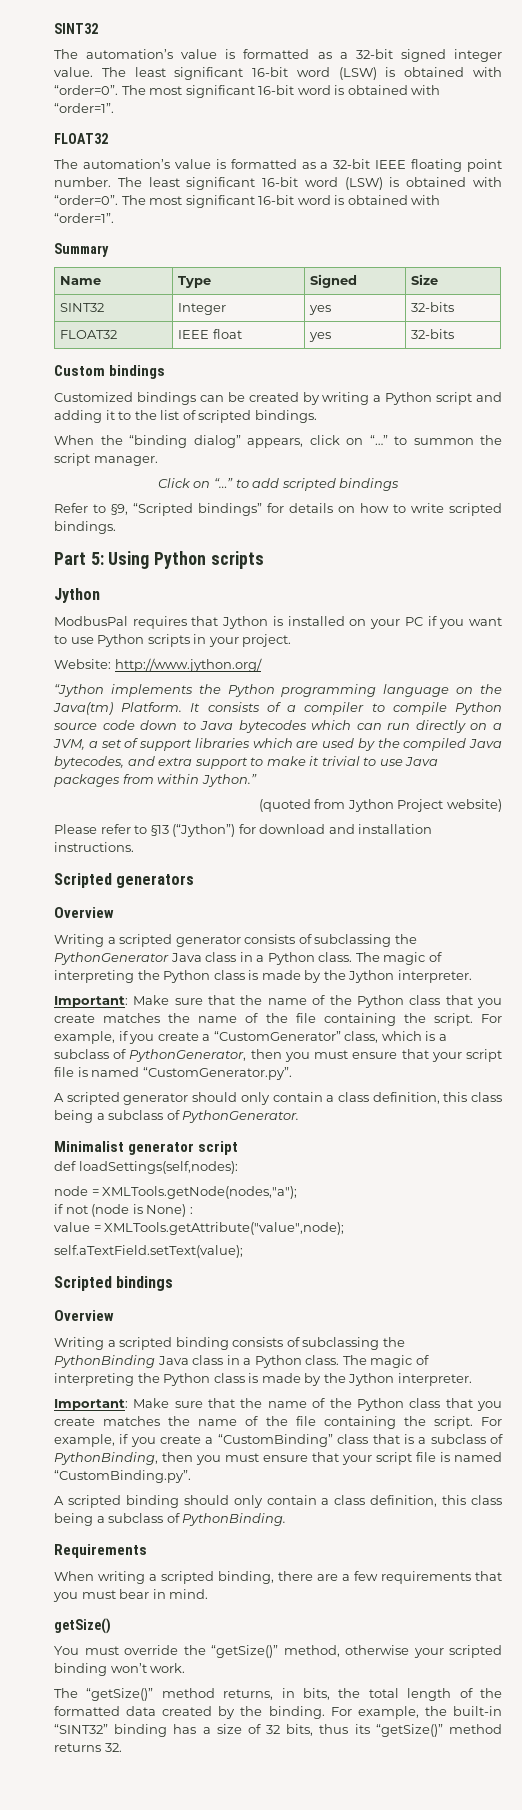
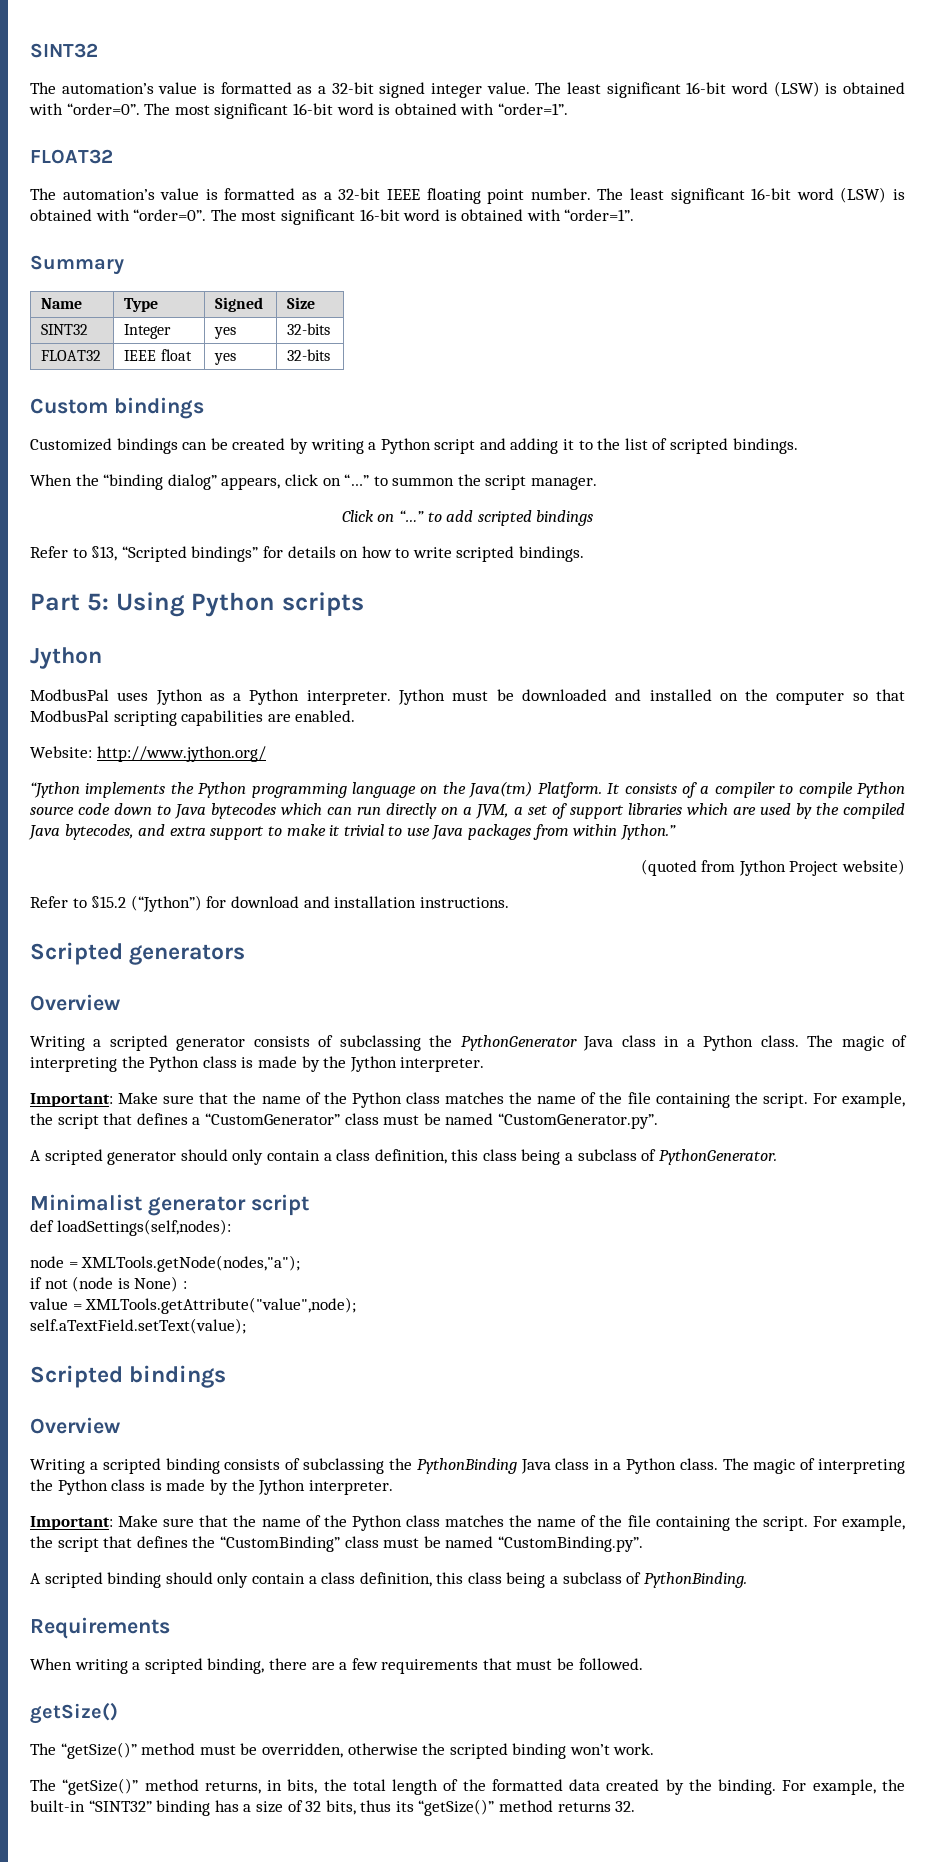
- Refer to §9, “Scripted bindings” for details on how to write scripted bindings.
+ Refer to §13, “Scripted bindings” for details on how to write scripted bindings.
- ModbusPal requires that Jython is installed on your PC if you want to use Python scripts in your project.
+ ModbusPal uses Jython as a Python interpreter. Jython must be downloaded and installed on the computer so that ModbusPal scripting capabilities are enabled.
- Please refer to §13 (“Jython”) for download and installation instructions.
+ Refer to §15.2 (“Jython”) for download and installation instructions.
  Writing a scripted generator consists of subclassing the PythonGenerator Java class in a Python class. The magic of interpreting the Python class is made by the Jython interpreter.
- Important: Make sure that the name of the Python class that you create matches the name of the file containing the script.
+ Important: Make sure that the name of the Python class matches the name of the file containing the script.
- For example, if you create a “CustomGenerator” class, which is a subclass of PythonGenerator, then you must ensure that your script file is named “CustomGenerator.py”.
+ For example, the script that defines a “CustomGenerator” class must be named “CustomGenerator.py”.
  Writing a scripted binding consists of subclassing the PythonBinding Java class in a Python class. The magic of interpreting the Python class is made by the Jython interpreter.
- Important: Make sure that the name of the Python class that you create matches the name of the file containing the script.
+ Important: Make sure that the name of the Python class matches the name of the file containing the script.
- For example, if you create a “CustomBinding” class that is a subclass of PythonBinding, then you must ensure that your script file is named “CustomBinding.py”.
+ For example, the script that defines the “CustomBinding” class must be named “CustomBinding.py”.
- When writing a scripted binding, there are a few requirements that you must bear in mind.
+ When writing a scripted binding, there are a few requirements that must be followed.
  getSize()
- You must override the “getSize()” method, otherwise your scripted binding won’t work.
+ The “getSize()” method must be overridden, otherwise the scripted binding won’t work.

